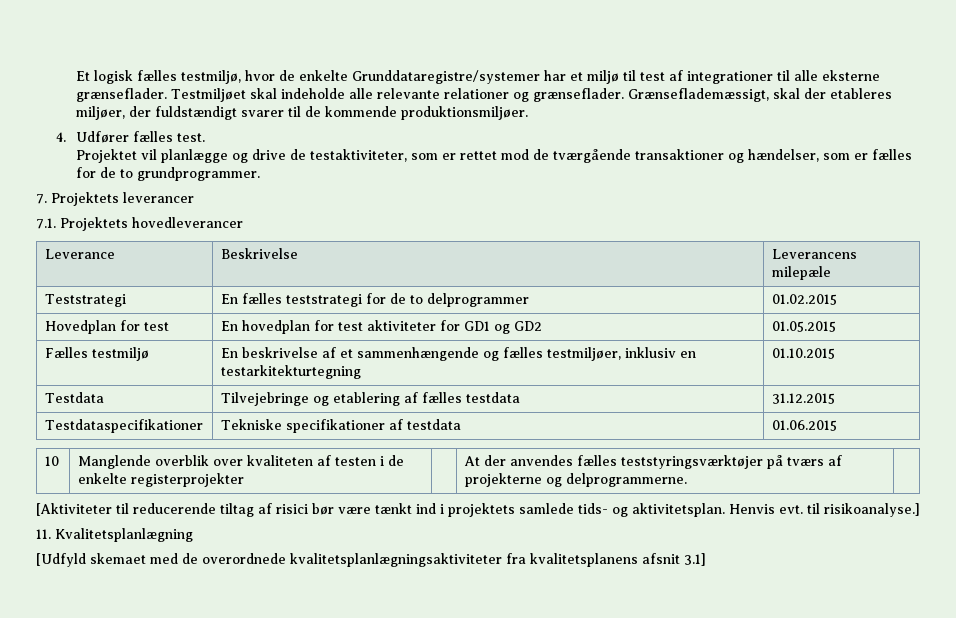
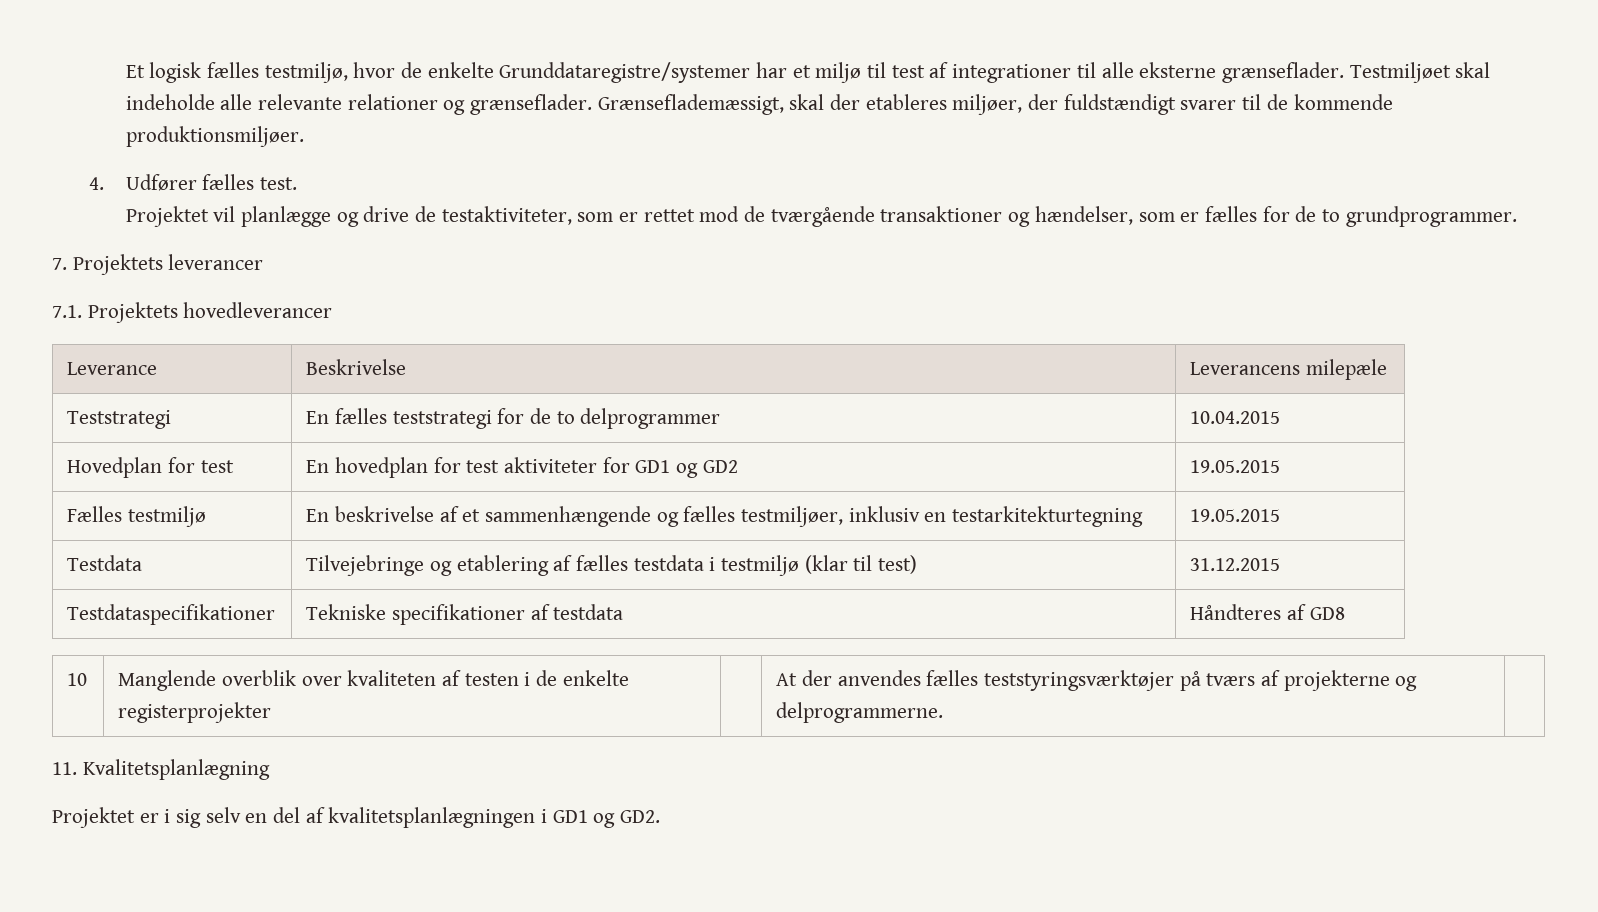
- Teststrategi | En fælles teststrategi for de to delprogrammer | 01.02.2015
+ Teststrategi | En fælles teststrategi for de to delprogrammer | 10.04.2015
- Hovedplan for test | En hovedplan for test aktiviteter for GD1 og GD2 | 01.05.2015
+ Hovedplan for test | En hovedplan for test aktiviteter for GD1 og GD2 | 19.05.2015
- Fælles testmiljø | En beskrivelse af et sammenhængende og fælles testmiljøer, inklusiv en testarkitekturtegning | 01.10.2015
+ Fælles testmiljø | En beskrivelse af et sammenhængende og fælles testmiljøer, inklusiv en testarkitekturtegning | 19.05.2015
- Testdata | Tilvejebringe og etablering af fælles testdata | 31.12.2015
+ Testdata | Tilvejebringe og etablering af fælles testdata i testmiljø (klar til test) | 31.12.2015
- Testdataspecifikationer | Tekniske specifikationer af testdata | 01.06.2015
+ Testdataspecifikationer | Tekniske specifikationer af testdata | Håndteres af GD8
- [Aktiviteter til reducerende tiltag af risici bør være tænkt ind i projektets samlede tids- og aktivitetsplan. Henvis evt. til risikoanalyse.]
  11. Kvalitetsplanlægning
- [Udfyld skemaet med de overordnede kvalitetsplanlægningsaktiviteter fra kvalitetsplanens afsnit 3.1]
+ Projektet er i sig selv en del af kvalitetsplanlægningen i GD1 og GD2.

